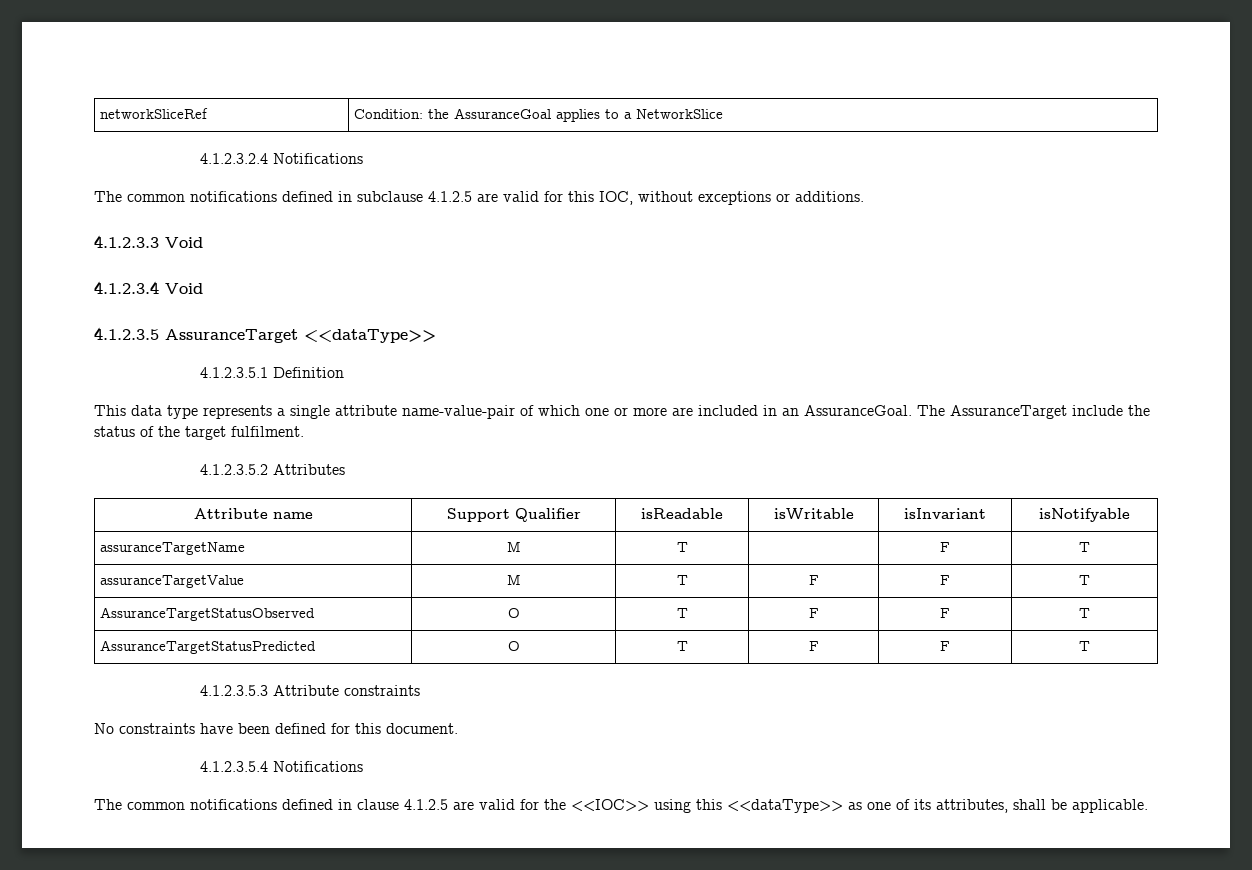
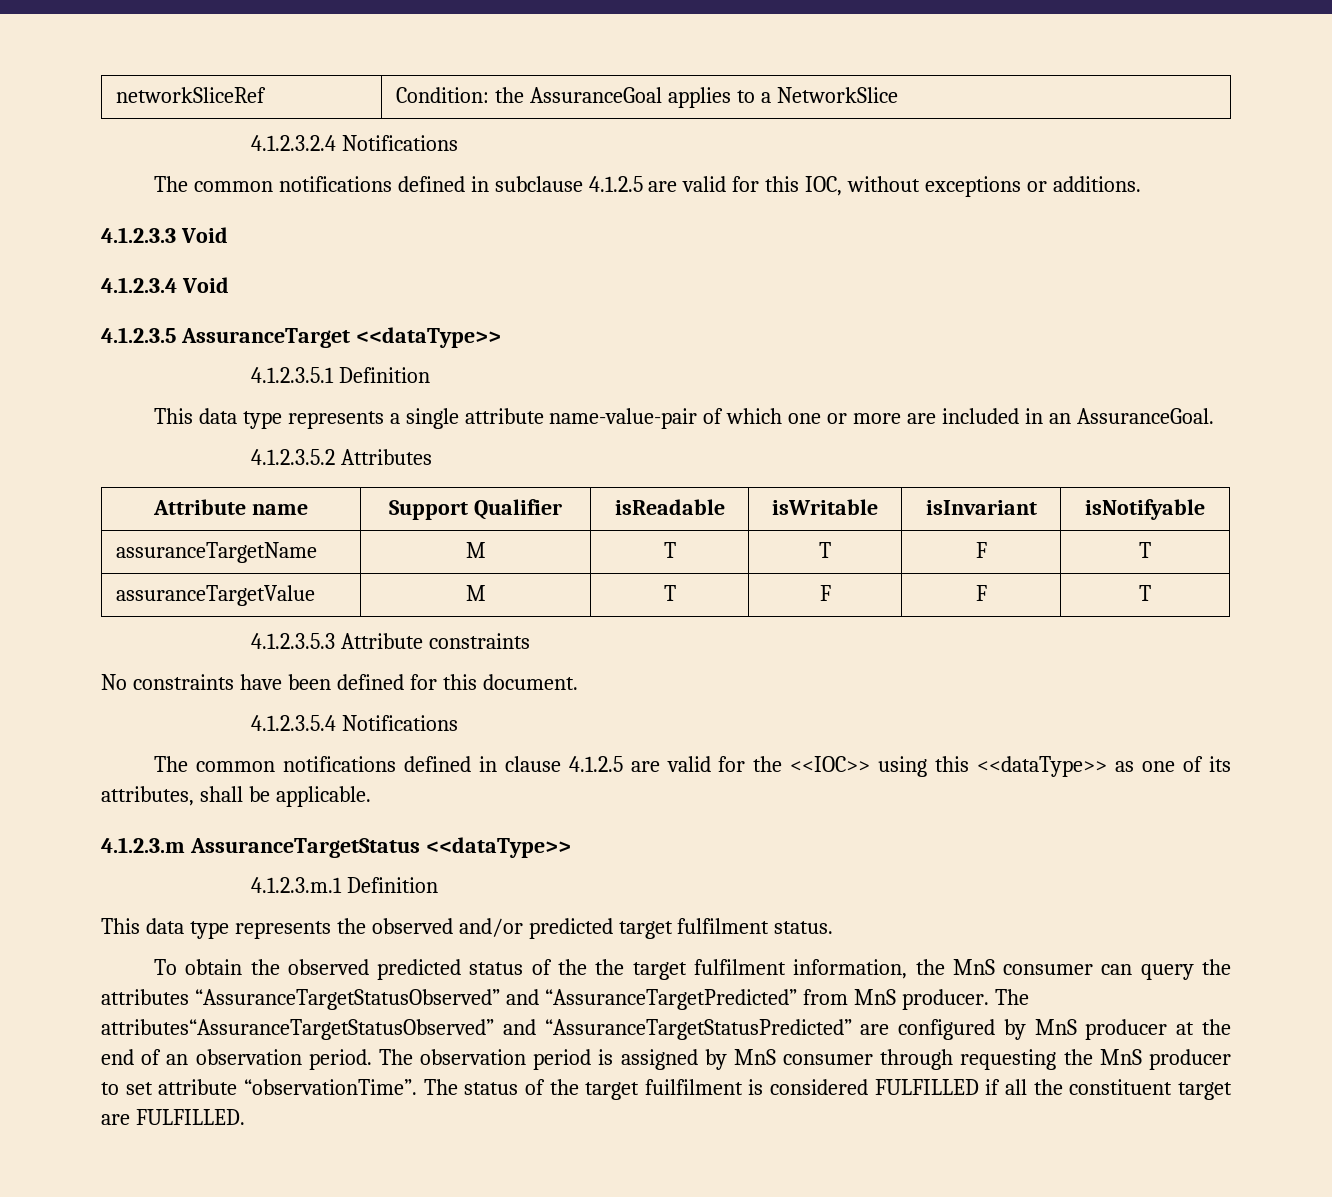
- The AssuranceTarget include the status of the target fulfilment.
- assuranceTargetName | M | T | | F | T
+ assuranceTargetName | M | T | T | F | T
- AssuranceTargetStatusObserved | O | T | F | F | T
- AssuranceTargetStatusPredicted | O | T | F | F | T
+ 4.1.2.3.m AssuranceTargetStatus <<dataType>>
+ 4.1.2.3.m.1 Definition
+ This data type represents the observed and/or predicted target fulfilment status.
+ To obtain the observed predicted status of the the target fulfilment information, the MnS consumer can query the attributes “AssuranceTargetStatusObserved” and “AssuranceTargetPredicted” from MnS producer. The attributes“AssuranceTargetStatusObserved” and “AssuranceTargetStatusPredicted” are configured by MnS producer at the end of an observation period. The observation period is assigned by MnS consumer through requesting the MnS producer to set attribute “observationTime”. The status of the target fuilfilment is considered FULFILLED if all the constituent target are FULFILLED.

